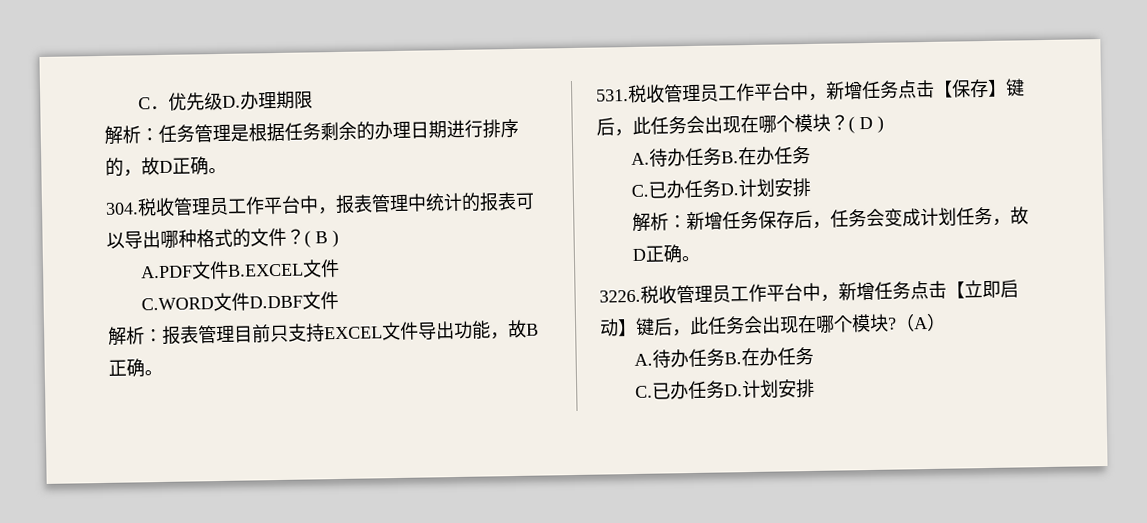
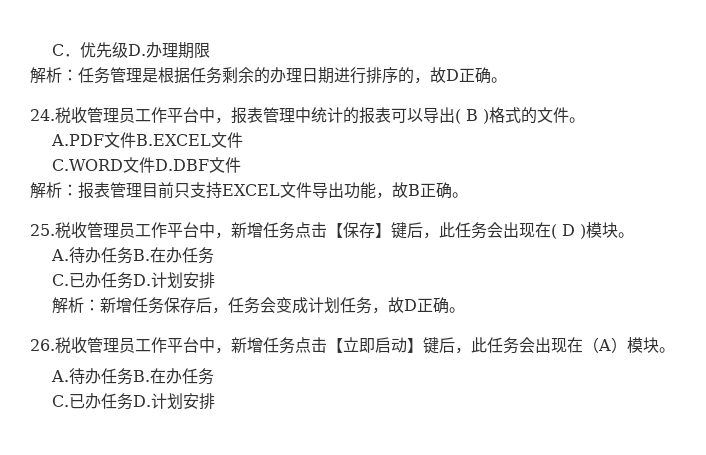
- 304.税收管理员工作平台中，报表管理中统计的报表可以导出哪种格式的文件？( B )
+ 24.税收管理员工作平台中，报表管理中统计的报表可以导出( B )格式的文件。
- 531.税收管理员工作平台中，新增任务点击【保存】键后，此任务会出现在哪个模块？( D )
+ 25.税收管理员工作平台中，新增任务点击【保存】键后，此任务会出现在( D )模块。
- 3226.税收管理员工作平台中，新增任务点击【立即启动】键后，此任务会出现在哪个模块?（A）
+ 26.税收管理员工作平台中，新增任务点击【立即启动】键后，此任务会出现在（A）模块。

